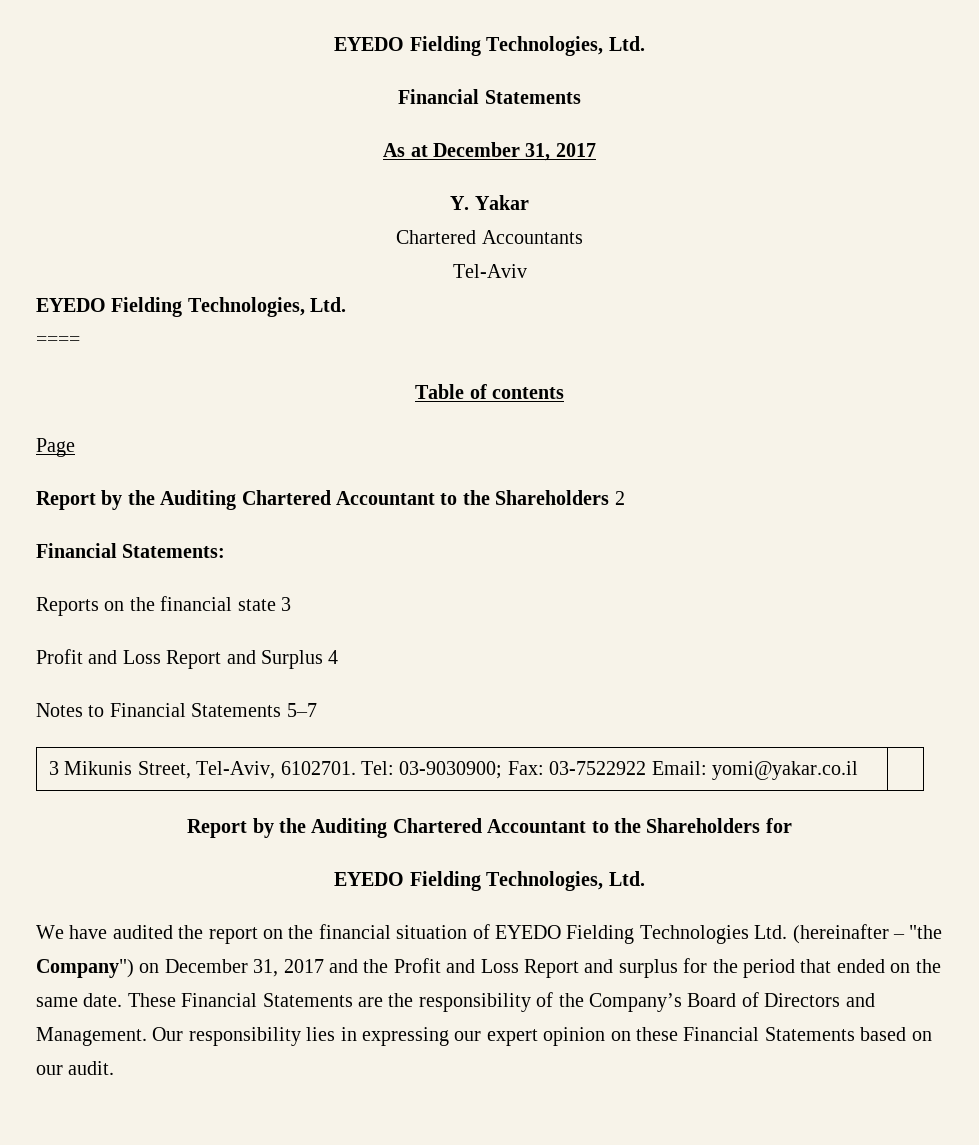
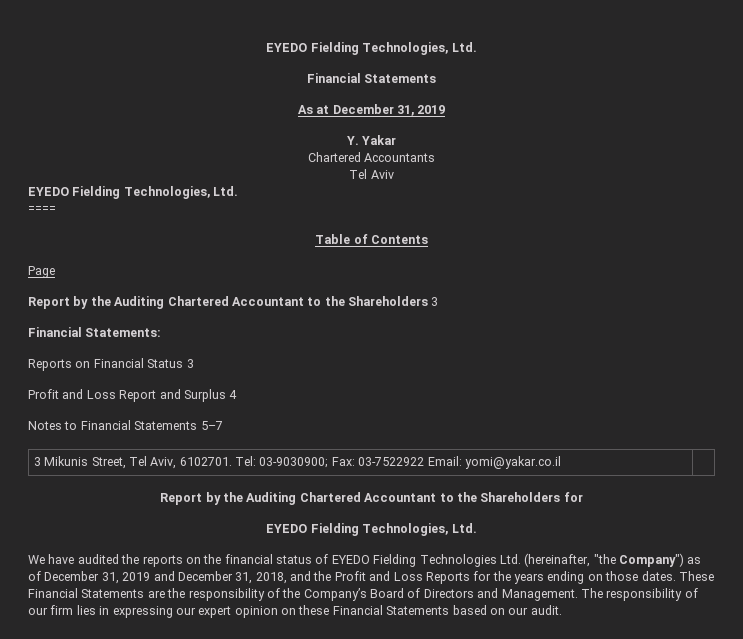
- As at December 31, 2017
+ As at December 31, 2019
- Tel-Aviv
+ Tel Aviv
- Table of contents
+ Table of Contents
- Report by the Auditing Chartered Accountant to the Shareholders 2
+ Report by the Auditing Chartered Accountant to the Shareholders 3
- Reports on the financial state 3
+ Reports on Financial Status 3
- 3 Mikunis Street, Tel-Aviv, 6102701. Tel: 03-9030900; Fax: 03-7522922 Email: yomi@yakar.co.il |
+ 3 Mikunis Street, Tel Aviv, 6102701. Tel: 03-9030900; Fax: 03-7522922 Email: yomi@yakar.co.il |
- We have audited the report on the financial situation of EYEDO Fielding Technologies Ltd. (hereinafter – "the Company") on December 31, 2017 and the Profit and Loss Report and surplus for the period that ended on the same date.
+ We have audited the reports on the financial status of EYEDO Fielding Technologies Ltd. (hereinafter, "the Company") as of December 31, 2019 and December 31, 2018, and the Profit and Loss Reports for the years ending on those dates.
- Our responsibility lies in expressing our expert opinion on these Financial Statements based on our audit.
+ The responsibility of our firm lies in expressing our expert opinion on these Financial Statements based on our audit.

